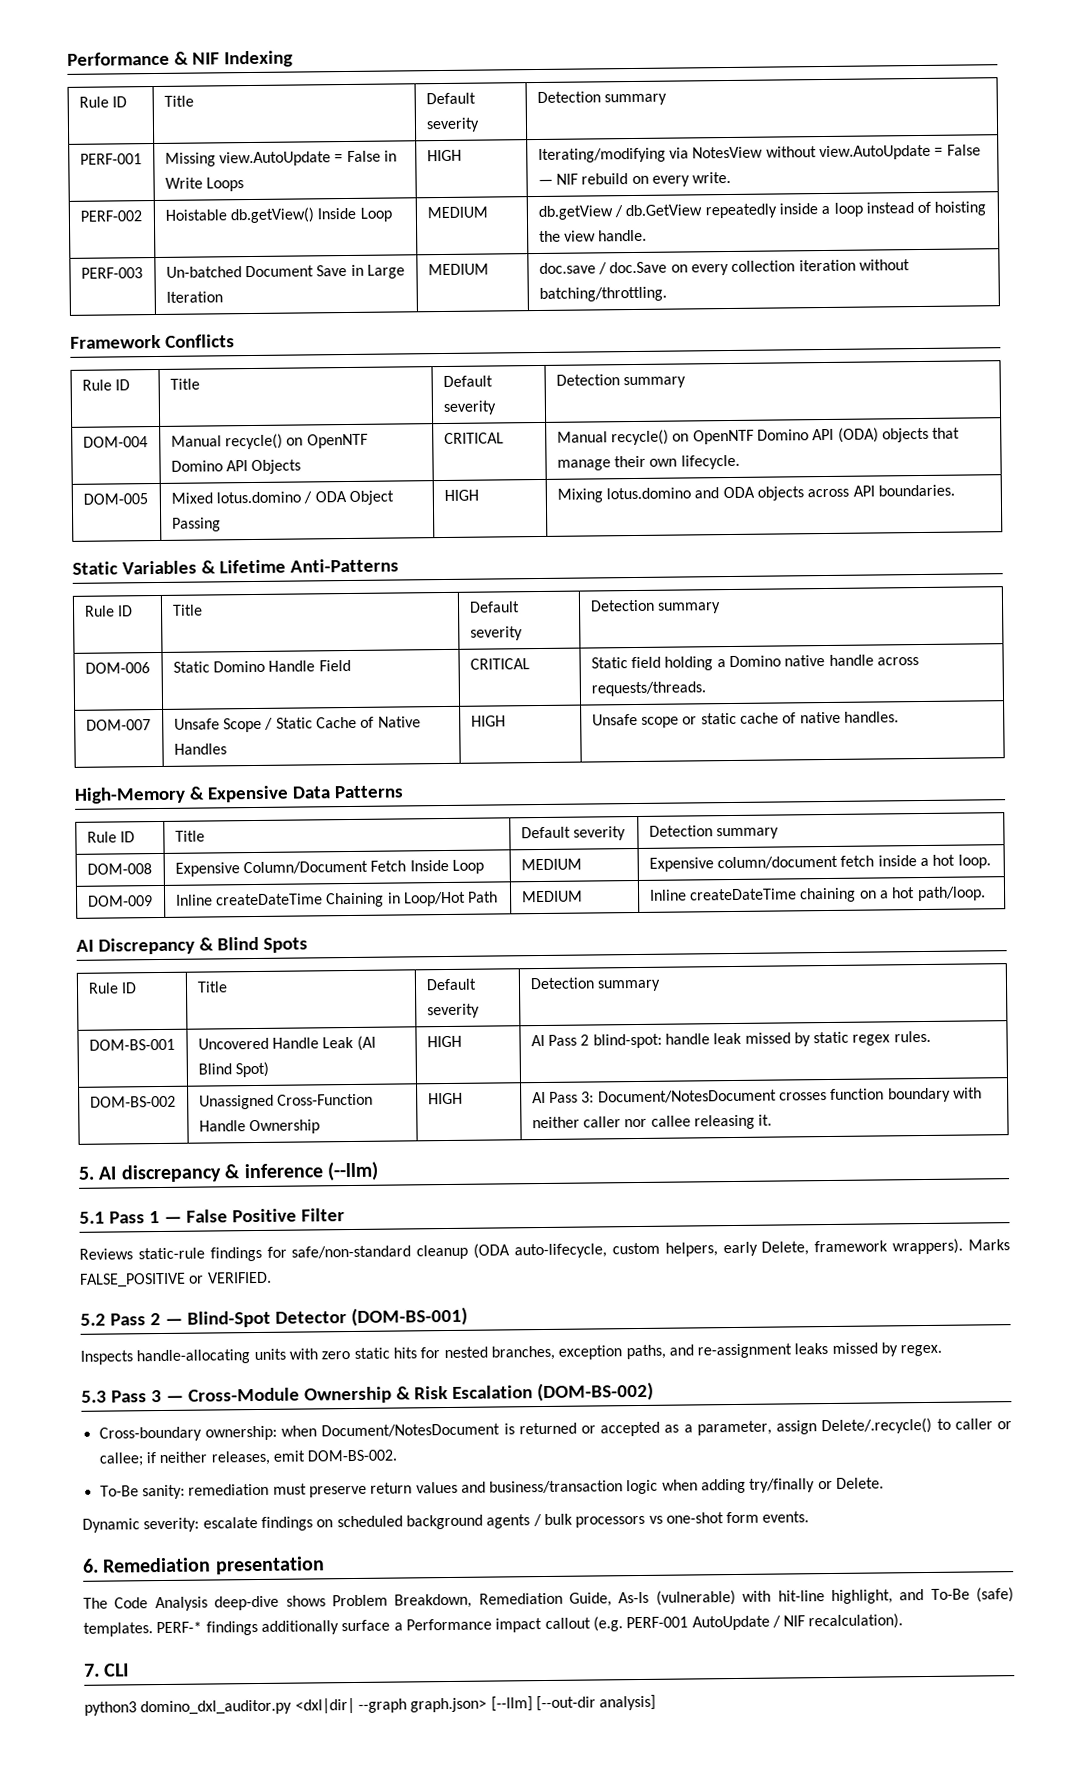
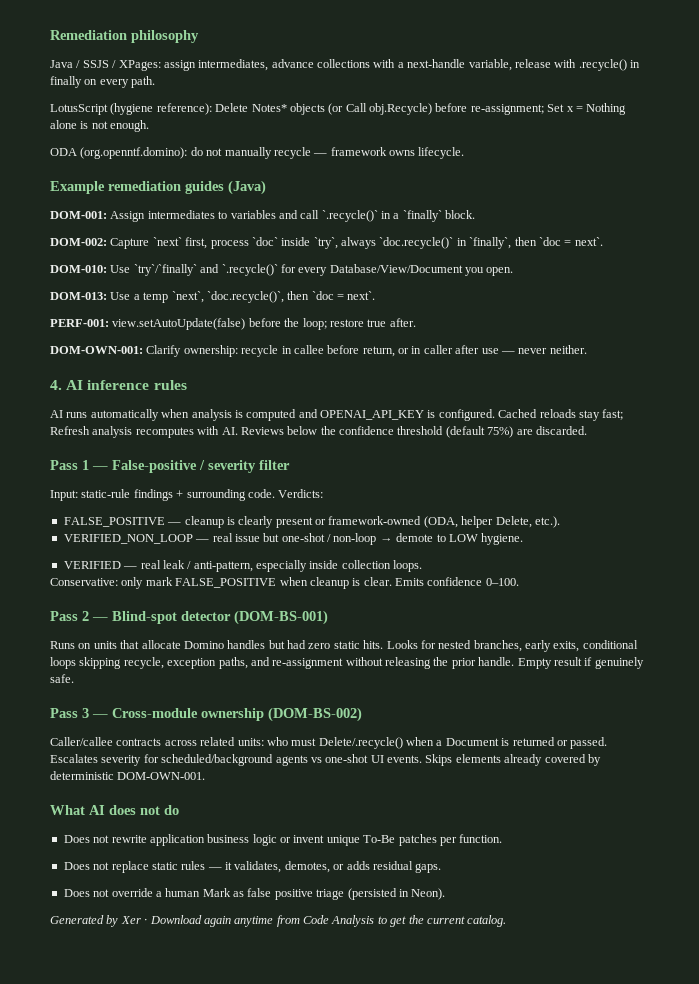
- Performance & NIF Indexing
- Rule ID | Title | Default severity | Detection summary
- PERF-001 | Missing view.AutoUpdate = False in Write Loops | HIGH | Iterating/modifying via NotesView without view.AutoUpdate = False — NIF rebuild on every write.
- PERF-002 | Hoistable db.getView() Inside Loop | MEDIUM | db.getView / db.GetView repeatedly inside a loop instead of hoisting the view handle.
- PERF-003 | Un-batched Document Save in Large Iteration | MEDIUM | doc.save / doc.Save on every collection iteration without batching/throttling.
- Framework Conflicts
- Rule ID | Title | Default severity | Detection summary
- DOM-004 | Manual recycle() on OpenNTF Domino API Objects | CRITICAL | Manual recycle() on OpenNTF Domino API (ODA) objects that manage their own lifecycle.
- DOM-005 | Mixed lotus.domino / ODA Object Passing | HIGH | Mixing lotus.domino and ODA objects across API boundaries.
- Static Variables & Lifetime Anti-Patterns
- Rule ID | Title | Default severity | Detection summary
- DOM-006 | Static Domino Handle Field | CRITICAL | Static field holding a Domino native handle across requests/threads.
- DOM-007 | Unsafe Scope / Static Cache of Native Handles | HIGH | Unsafe scope or static cache of native handles.
- High-Memory & Expensive Data Patterns
- Rule ID | Title | Default severity | Detection summary
- DOM-008 | Expensive Column/Document Fetch Inside Loop | MEDIUM | Expensive column/document fetch inside a hot loop.
- DOM-009 | Inline createDateTime Chaining in Loop/Hot Path | MEDIUM | Inline createDateTime chaining on a hot path/loop.
- AI Discrepancy & Blind Spots
- Rule ID | Title | Default severity | Detection summary
- DOM-BS-001 | Uncovered Handle Leak (AI Blind Spot) | HIGH | AI Pass 2 blind-spot: handle leak missed by static regex rules.
- DOM-BS-002 | Unassigned Cross-Function Handle Ownership | HIGH | AI Pass 3: Document/NotesDocument crosses function boundary with neither caller nor callee releasing it.
- 5. AI discrepancy & inference (--llm)
- 5.1 Pass 1 — False Positive Filter
- Reviews static-rule findings for safe/non-standard cleanup (ODA auto-lifecycle, custom helpers, early Delete, framework wrappers). Marks FALSE_POSITIVE or VERIFIED.
- 5.2 Pass 2 — Blind-Spot Detector (DOM-BS-001)
+ Remediation philosophy
+ Java / SSJS / XPages: assign intermediates, advance collections with a next-handle variable, release with .recycle() in finally on every path.
+ LotusScript (hygiene reference): Delete Notes* objects (or Call obj.Recycle) before re-assignment; Set x = Nothing alone is not enough.
+ ODA (org.openntf.domino): do not manually recycle — framework owns lifecycle.
+ Example remediation guides (Java)
+ DOM-001: Assign intermediates to variables and call `.recycle()` in a `finally` block.
+ DOM-002: Capture `next` first, process `doc` inside `try`, always `doc.recycle()` in `finally`, then `doc = next`.
+ DOM-010: Use `try`/`finally` and `.recycle()` for every Database/View/Document you open.
+ DOM-013: Use a temp `next`, `doc.recycle()`, then `doc = next`.
+ PERF-001: view.setAutoUpdate(false) before the loop; restore true after.
+ DOM-OWN-001: Clarify ownership: recycle in callee before return, or in caller after use — never neither.
+ 4. AI inference rules
+ AI runs automatically when analysis is computed and OPENAI_API_KEY is configured. Cached reloads stay fast; Refresh analysis recomputes with AI. Reviews below the confidence threshold (default 75%) are discarded.
+ Pass 1 — False-positive / severity filter
+ Input: static-rule findings + surrounding code. Verdicts:
+ FALSE_POSITIVE — cleanup is clearly present or framework-owned (ODA, helper Delete, etc.).
+ VERIFIED_NON_LOOP — real issue but one-shot / non-loop → demote to LOW hygiene.
+ VERIFIED — real leak / anti-pattern, especially inside collection loops.
+ Conservative: only mark FALSE_POSITIVE when cleanup is clear. Emits confidence 0–100.
+ Pass 2 — Blind-spot detector (DOM-BS-001)
- Inspects handle-allocating units with zero static hits for nested branches, exception paths, and re-assignment leaks missed by regex.
- 5.3 Pass 3 — Cross-Module Ownership & Risk Escalation (DOM-BS-002)
- Cross-boundary ownership: when Document/NotesDocument is returned or accepted as a parameter, assign Delete/.recycle() to caller or callee; if neither releases, emit DOM-BS-002.
- To-Be sanity: remediation must preserve return values and business/transaction logic when adding try/finally or Delete.
- Dynamic severity: escalate findings on scheduled background agents / bulk processors vs one-shot form events.
- 6. Remediation presentation
- The Code Analysis deep-dive shows Problem Breakdown, Remediation Guide, As-Is (vulnerable) with hit-line highlight, and To-Be (safe) templates. PERF-* findings additionally surface a Performance impact callout (e.g. PERF-001 AutoUpdate / NIF recalculation).
- 7. CLI
- python3 domino_dxl_auditor.py <dxl|dir| --graph graph.json> [--llm] [--out-dir analysis]
+ Runs on units that allocate Domino handles but had zero static hits. Looks for nested branches, early exits, conditional loops skipping recycle, exception paths, and re-assignment without releasing the prior handle. Empty result if genuinely safe.
+ Pass 3 — Cross-module ownership (DOM-BS-002)
+ Caller/callee contracts across related units: who must Delete/.recycle() when a Document is returned or passed. Escalates severity for scheduled/background agents vs one-shot UI events. Skips elements already covered by deterministic DOM-OWN-001.
+ What AI does not do
+ Does not rewrite application business logic or invent unique To-Be patches per function.
+ Does not replace static rules — it validates, demotes, or adds residual gaps.
+ Does not override a human Mark as false positive triage (persisted in Neon).
+ Generated by Xer · Download again anytime from Code Analysis to get the current catalog.

